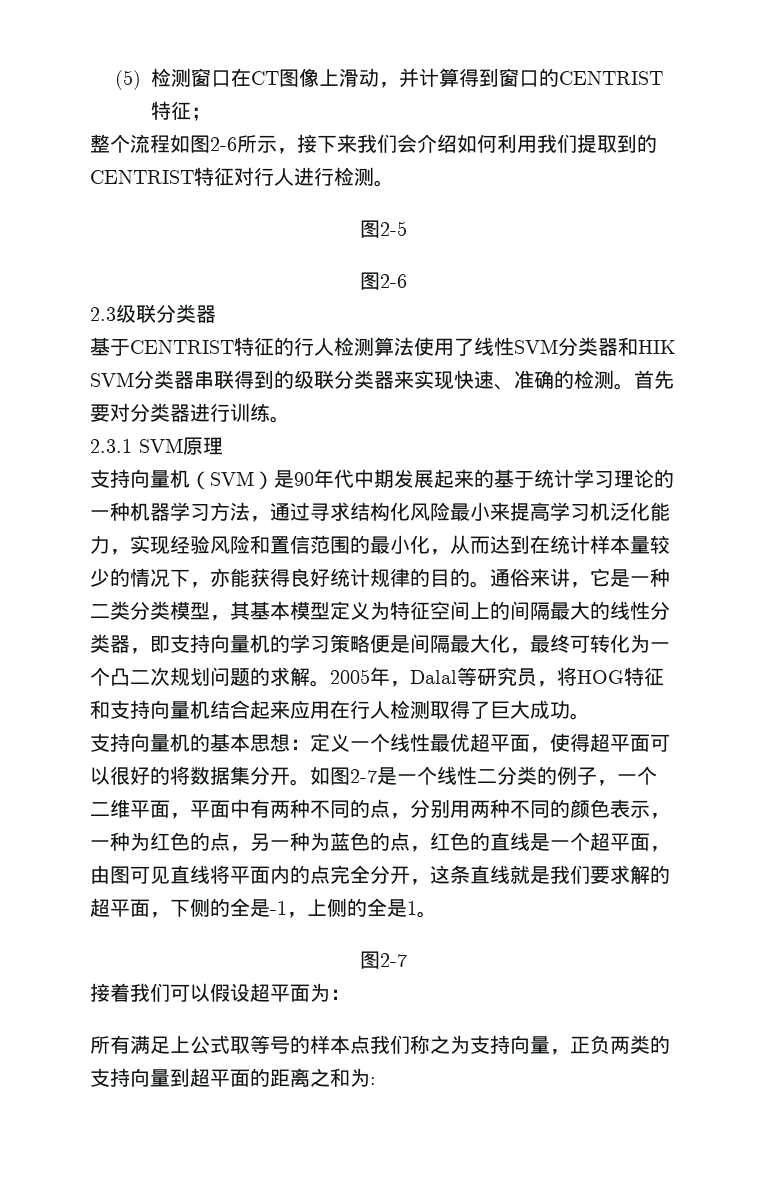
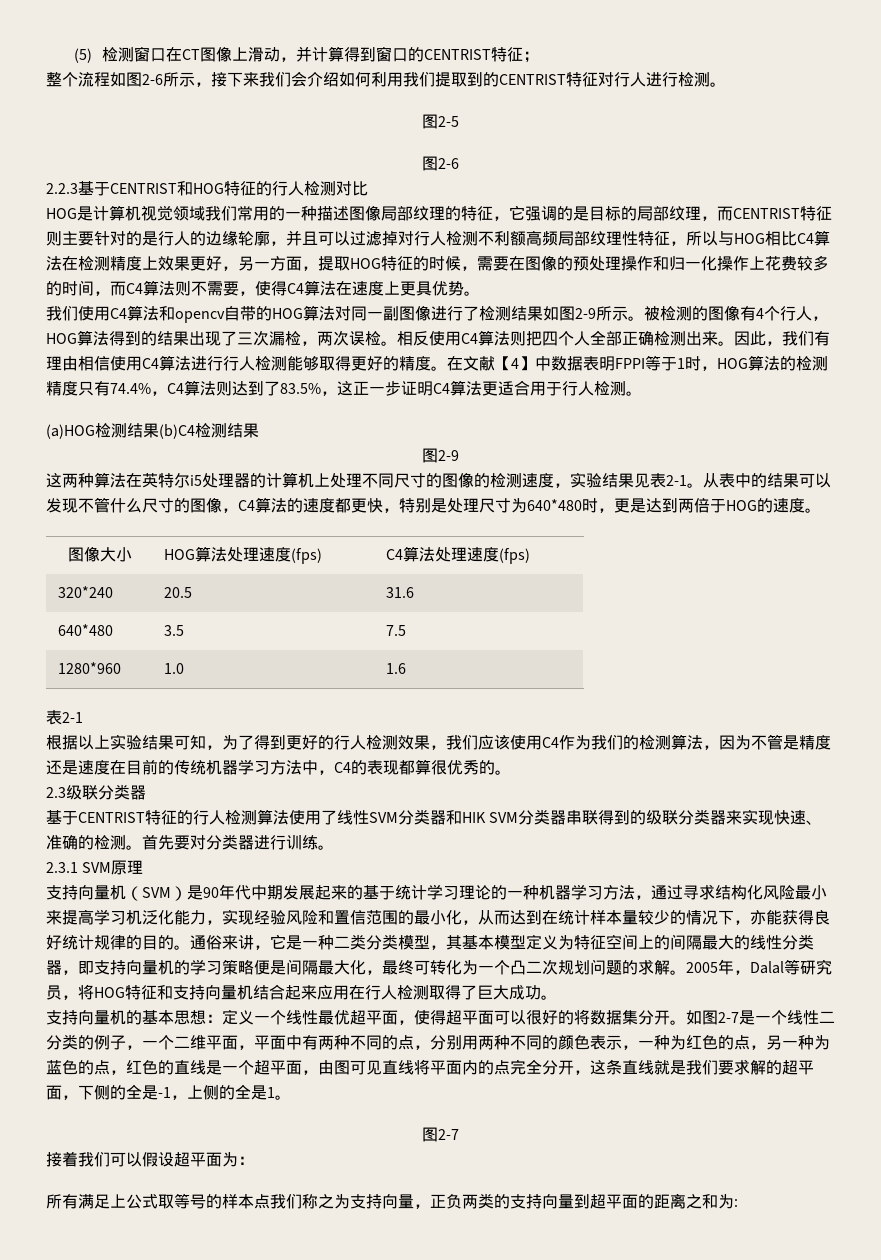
+ 2.2.3基于CENTRIST和HOG特征的行人检测对比
+ HOG是计算机视觉领域我们常用的一种描述图像局部纹理的特征，它强调的是目标的局部纹理，而CENTRIST特征则主要针对的是行人的边缘轮廓，并且可以过滤掉对行人检测不利额高频局部纹理性特征，所以与HOG相比C4算法在检测精度上效果更好，另一方面，提取HOG特征的时候，需要在图像的预处理操作和归一化操作上花费较多的时间，而C4算法则不需要，使得C4算法在速度上更具优势。
+ 我们使用C4算法和opencv自带的HOG算法对同一副图像进行了检测结果如图2-9所示。被检测的图像有4个行人，HOG算法得到的结果出现了三次漏检，两次误检。相反使用C4算法则把四个人全部正确检测出来。因此，我们有理由相信使用C4算法进行行人检测能够取得更好的精度。在文献【4】中数据表明FPPI等于1时，HOG算法的检测精度只有74.4%，C4算法则达到了83.5%，这正一步证明C4算法更适合用于行人检测。
+ (a)HOG检测结果(b)C4检测结果
+ 图2-9
+ 这两种算法在英特尔i5处理器的计算机上处理不同尺寸的图像的检测速度，实验结果见表2-1。从表中的结果可以发现不管什么尺寸的图像，C4算法的速度都更快，特别是处理尺寸为640*480时，更是达到两倍于HOG的速度。
+ 图像大小 | HOG算法处理速度(fps) | C4算法处理速度(fps)
+ 320*240 | 20.5 | 31.6
+ 640*480 | 3.5 | 7.5
+ 1280*960 | 1.0 | 1.6
+ 表2-1
+ 根据以上实验结果可知，为了得到更好的行人检测效果，我们应该使用C4作为我们的检测算法，因为不管是精度还是速度在目前的传统机器学习方法中，C4的表现都算很优秀的。

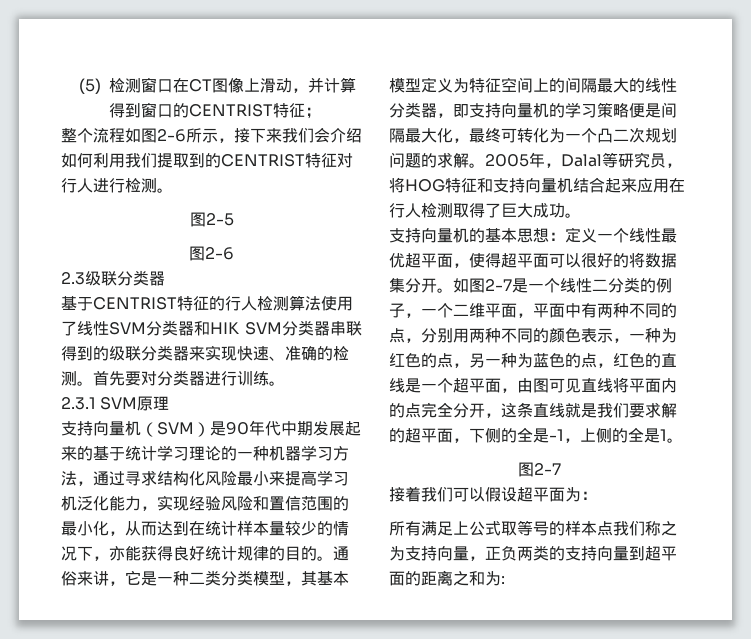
- 2.2.3基于CENTRIST和HOG特征的行人检测对比
- HOG是计算机视觉领域我们常用的一种描述图像局部纹理的特征，它强调的是目标的局部纹理，而CENTRIST特征则主要针对的是行人的边缘轮廓，并且可以过滤掉对行人检测不利额高频局部纹理性特征，所以与HOG相比C4算法在检测精度上效果更好，另一方面，提取HOG特征的时候，需要在图像的预处理操作和归一化操作上花费较多的时间，而C4算法则不需要，使得C4算法在速度上更具优势。
- 我们使用C4算法和opencv自带的HOG算法对同一副图像进行了检测结果如图2-9所示。被检测的图像有4个行人，HOG算法得到的结果出现了三次漏检，两次误检。相反使用C4算法则把四个人全部正确检测出来。因此，我们有理由相信使用C4算法进行行人检测能够取得更好的精度。在文献【4】中数据表明FPPI等于1时，HOG算法的检测精度只有74.4%，C4算法则达到了83.5%，这正一步证明C4算法更适合用于行人检测。
- (a)HOG检测结果(b)C4检测结果
- 图2-9
- 这两种算法在英特尔i5处理器的计算机上处理不同尺寸的图像的检测速度，实验结果见表2-1。从表中的结果可以发现不管什么尺寸的图像，C4算法的速度都更快，特别是处理尺寸为640*480时，更是达到两倍于HOG的速度。
- 图像大小 | HOG算法处理速度(fps) | C4算法处理速度(fps)
- 320*240 | 20.5 | 31.6
- 640*480 | 3.5 | 7.5
- 1280*960 | 1.0 | 1.6
- 表2-1
- 根据以上实验结果可知，为了得到更好的行人检测效果，我们应该使用C4作为我们的检测算法，因为不管是精度还是速度在目前的传统机器学习方法中，C4的表现都算很优秀的。

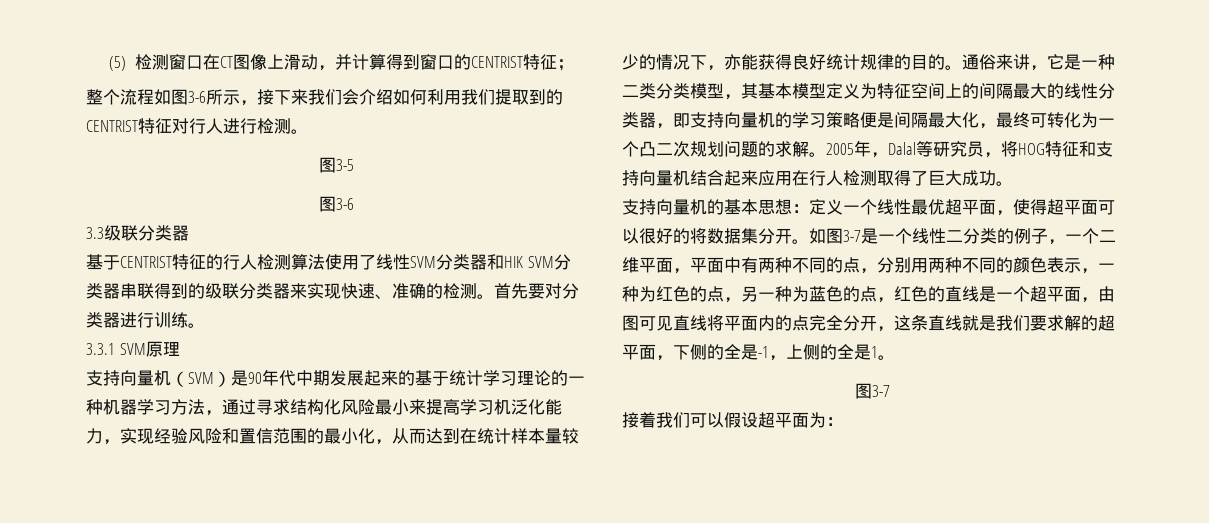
- 整个流程如图2-6所示，接下来我们会介绍如何利用我们提取到的CENTRIST特征对行人进行检测。
+ 整个流程如图3-6所示，接下来我们会介绍如何利用我们提取到的CENTRIST特征对行人进行检测。
- 图2-5
- 图2-6
- 2.3级联分类器
+ 图3-5
+ 图3-6
+ 3.3级联分类器
- 2.3.1 SVM原理
+ 3.3.1 SVM原理
- 如图2-7是一个线性二分类的例子，一个二维平面，平面中有两种不同的点，分别用两种不同的颜色表示，一种为红色的点，另一种为蓝色的点，红色的直线是一个超平面，由图可见直线将平面内的点完全分开，这条直线就是我们要求解的超平面，下侧的全是-1，上侧的全是1。
- 图2-7
+ 如图3-7是一个线性二分类的例子，一个二维平面，平面中有两种不同的点，分别用两种不同的颜色表示，一种为红色的点，另一种为蓝色的点，红色的直线是一个超平面，由图可见直线将平面内的点完全分开，这条直线就是我们要求解的超平面，下侧的全是-1，上侧的全是1。
+ 图3-7
- 所有满足上公式取等号的样本点我们称之为支持向量，正负两类的支持向量到超平面的距离之和为:

